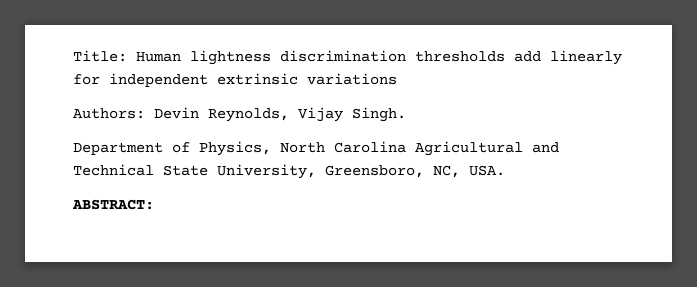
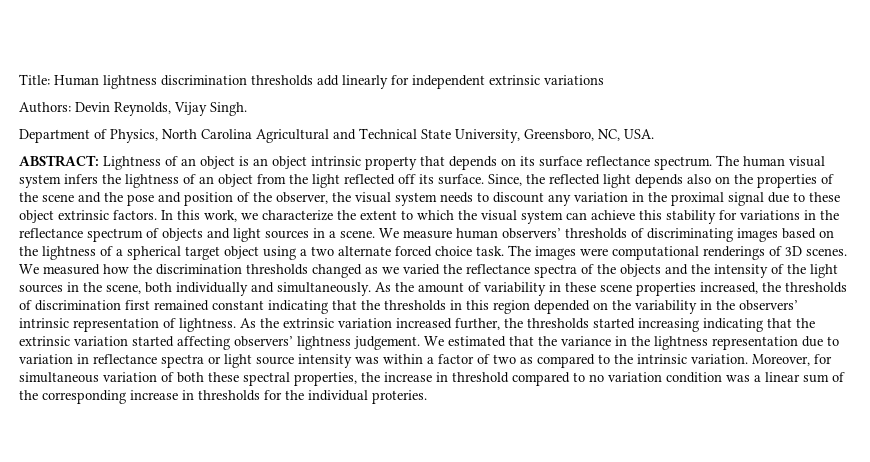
- ABSTRACT:
+ ABSTRACT: Lightness of an object is an object intrinsic property that depends on its surface reflectance spectrum. The human visual system infers the lightness of an object from the light reflected off its surface. Since, the reflected light depends also on the properties of the scene and the pose and position of the observer, the visual system needs to discount any variation in the proximal signal due to these object extrinsic factors. In this work, we characterize the extent to which the visual system can achieve this stability for variations in the reflectance spectrum of objects and light sources in a scene. We measure human observers’ thresholds of discriminating images based on the lightness of a spherical target object using a two alternate forced choice task. The images were computational renderings of 3D scenes. We measured how the discrimination thresholds changed as we varied the reflectance spectra of the objects and the intensity of the light sources in the scene, both individually and simultaneously. As the amount of variability in these scene properties increased, the thresholds of discrimination first remained constant indicating that the thresholds in this region depended on the variability in the observers’ intrinsic representation of lightness. As the extrinsic variation increased further, the thresholds started increasing indicating that the extrinsic variation started affecting observers’ lightness judgement. We estimated that the variance in the lightness representation due to variation in reflectance spectra or light source intensity was within a factor of two as compared to the intrinsic variation. Moreover, for simultaneous variation of both these spectral properties, the increase in threshold compared to no variation condition was a linear sum of the corresponding increase in thresholds for the individual proteries.

